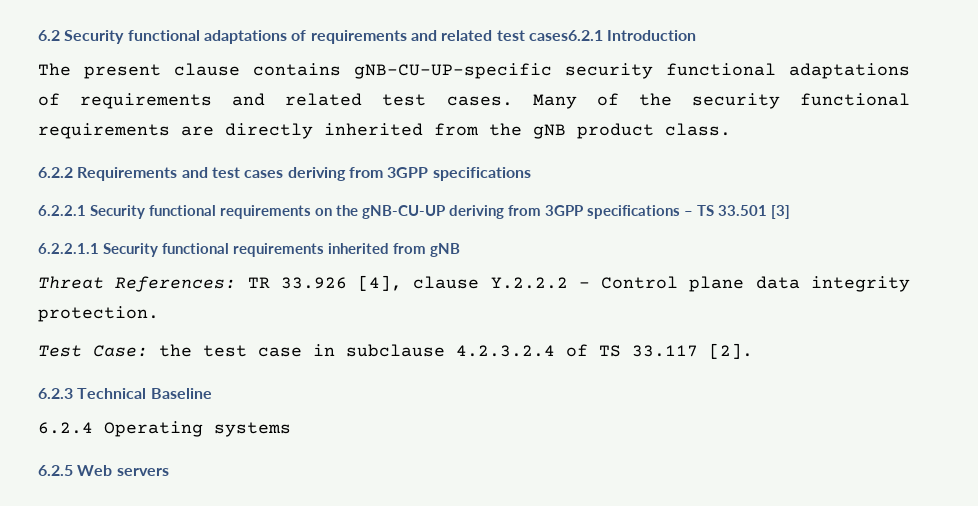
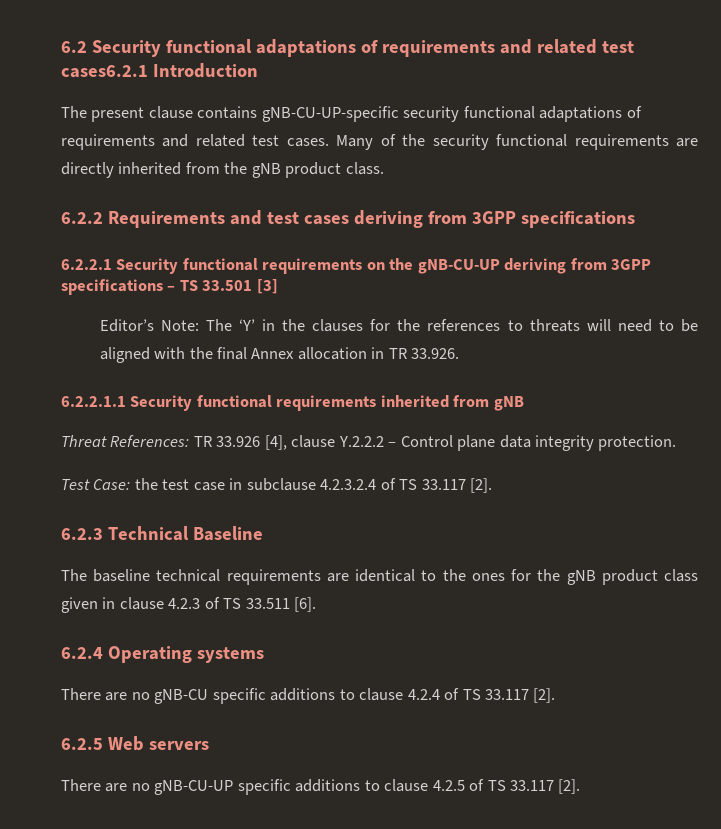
+ Editor’s Note: The ‘Y’ in the clauses for the references to threats will need to be aligned with the final Annex allocation in TR 33.926.
+ The baseline technical requirements are identical to the ones for the gNB product class given in clause 4.2.3 of TS 33.511 [6].
  6.2.4 Operating systems
+ There are no gNB-CU specific additions to clause 4.2.4 of TS 33.117 [2].
  6.2.5 Web servers
+ There are no gNB-CU-UP specific additions to clause 4.2.5 of TS 33.117 [2].

